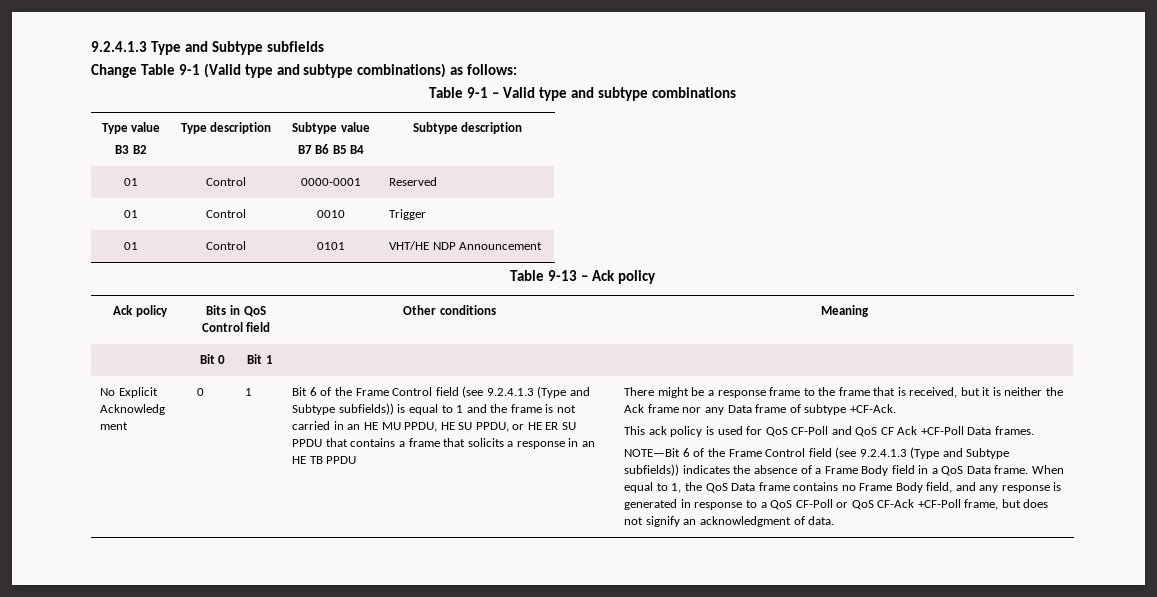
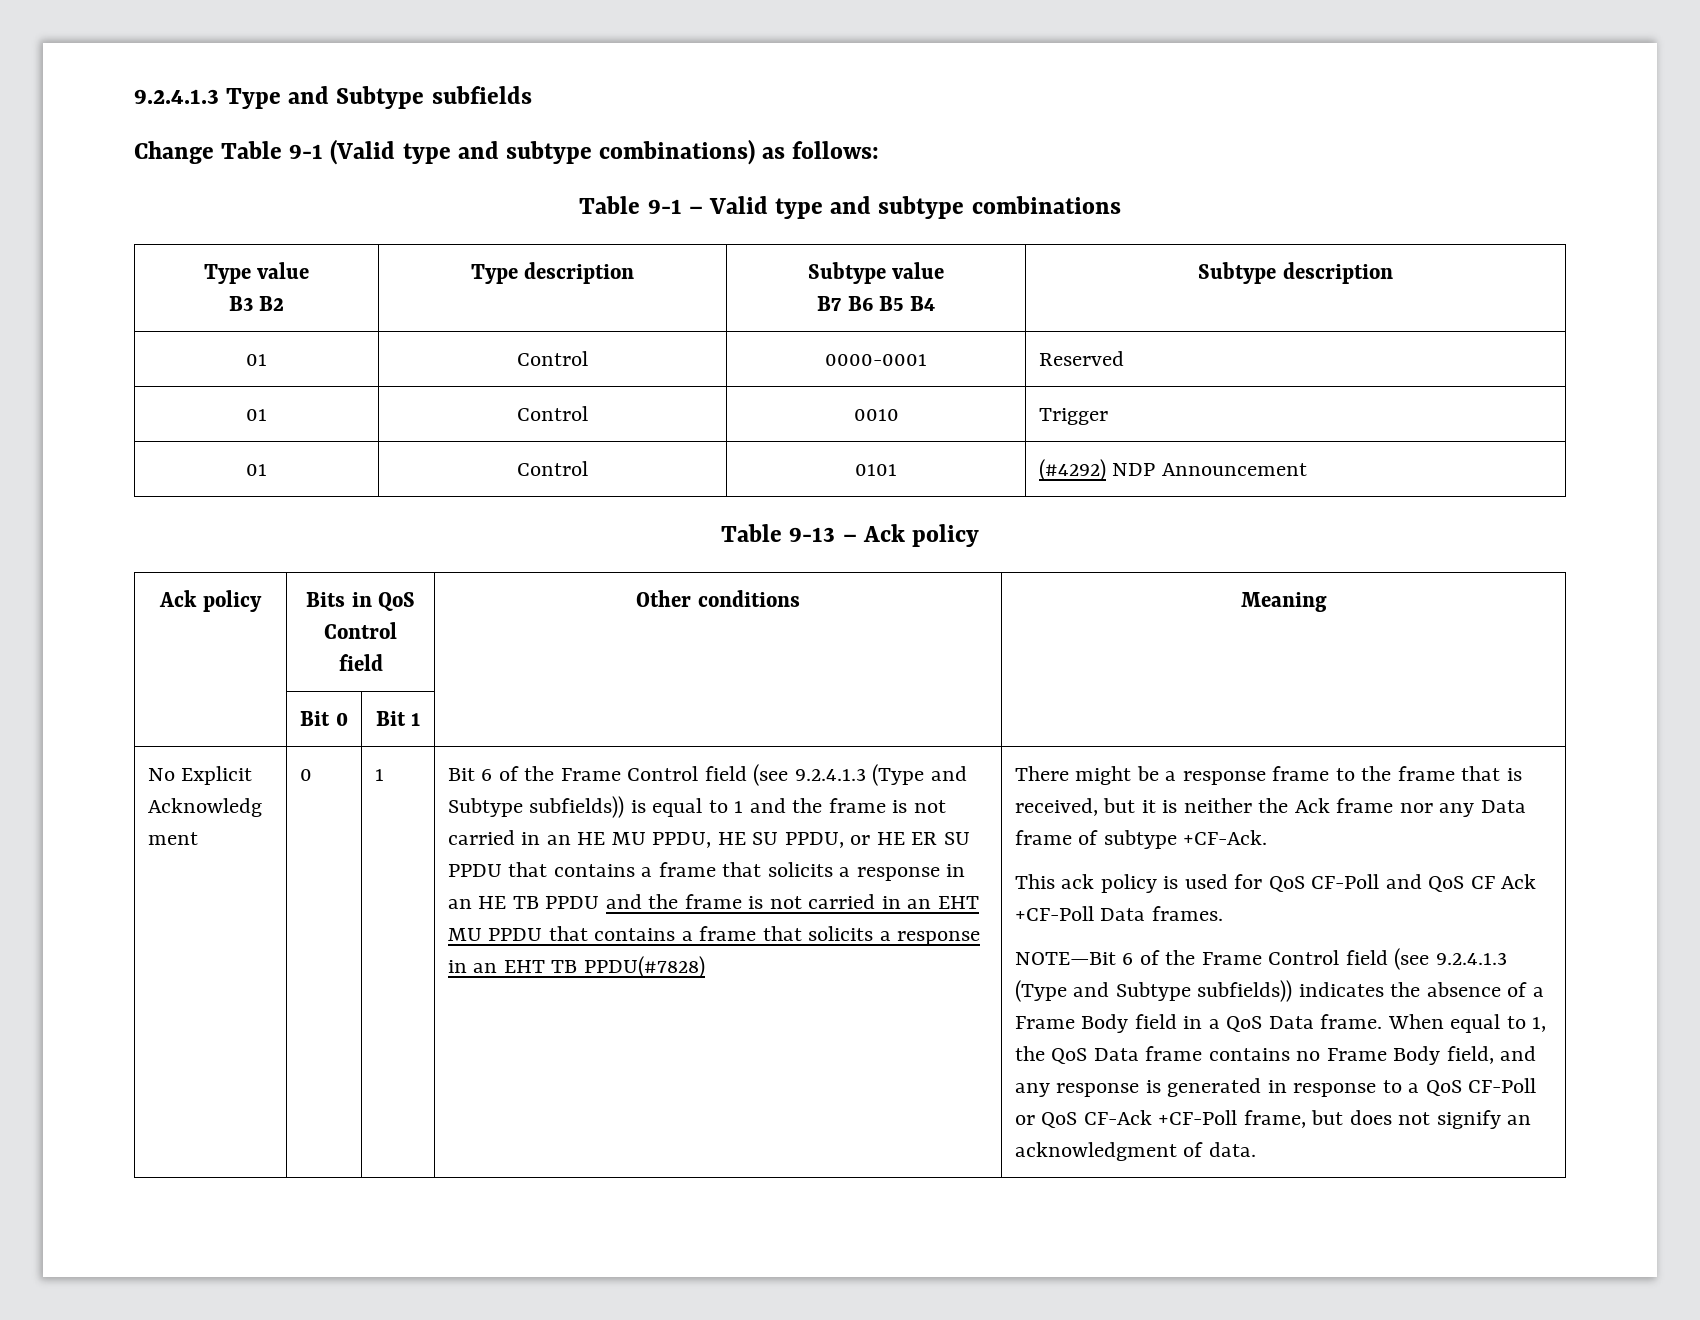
- 01 | Control | 0101 | VHT/HE NDP Announcement
+ 01 | Control | 0101 | (#4292) NDP Announcement
- Bit 6 of the Frame Control field (see 9.2.4.1.3 (Type and Subtype subfields)) is equal to 1 and the frame is not carried in an HE MU PPDU, HE SU PPDU, or HE ER SU PPDU that contains a frame that solicits a response in an HE TB PPDU
+ Bit 6 of the Frame Control field (see 9.2.4.1.3 (Type and Subtype subfields)) is equal to 1 and the frame is not carried in an HE MU PPDU, HE SU PPDU, or HE ER SU PPDU that contains a frame that solicits a response in an HE TB PPDU and the frame is not carried in an EHT MU PPDU that contains a frame that solicits a response in an EHT TB PPDU(#7828)

